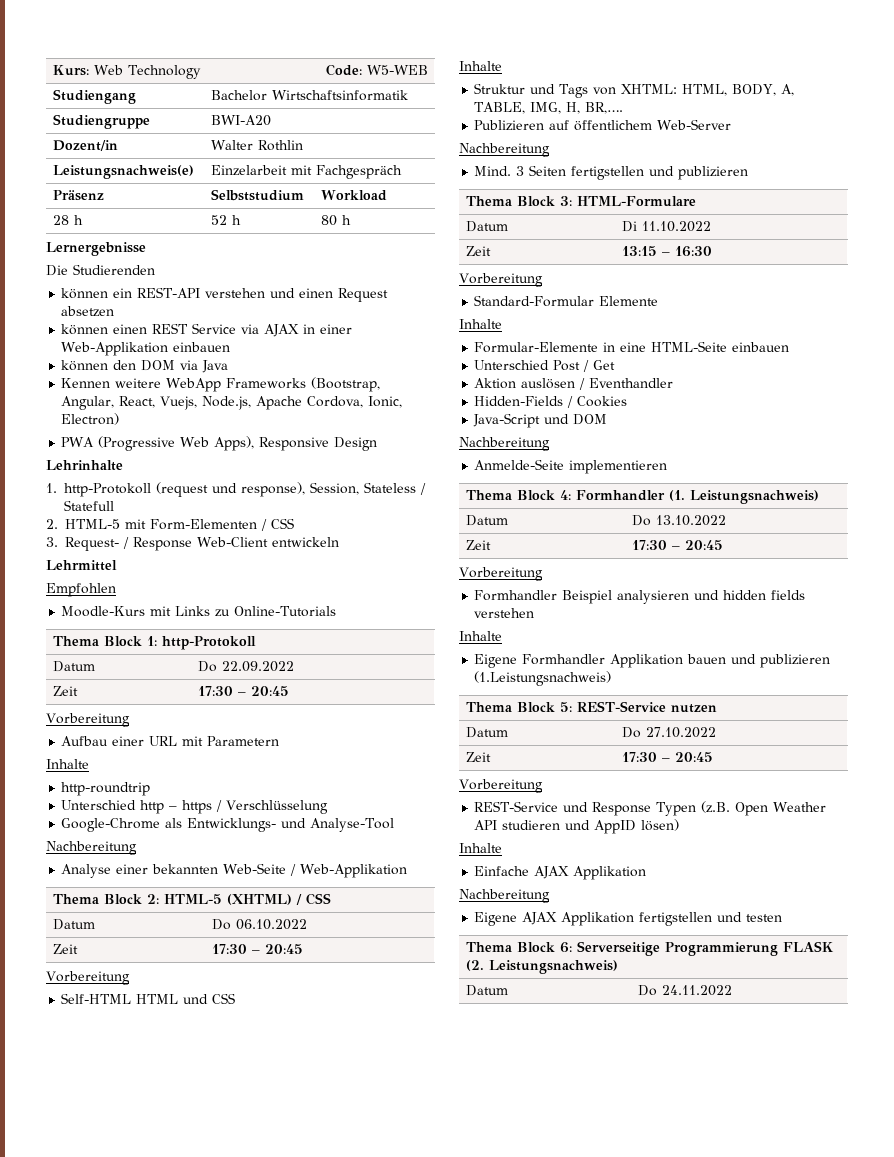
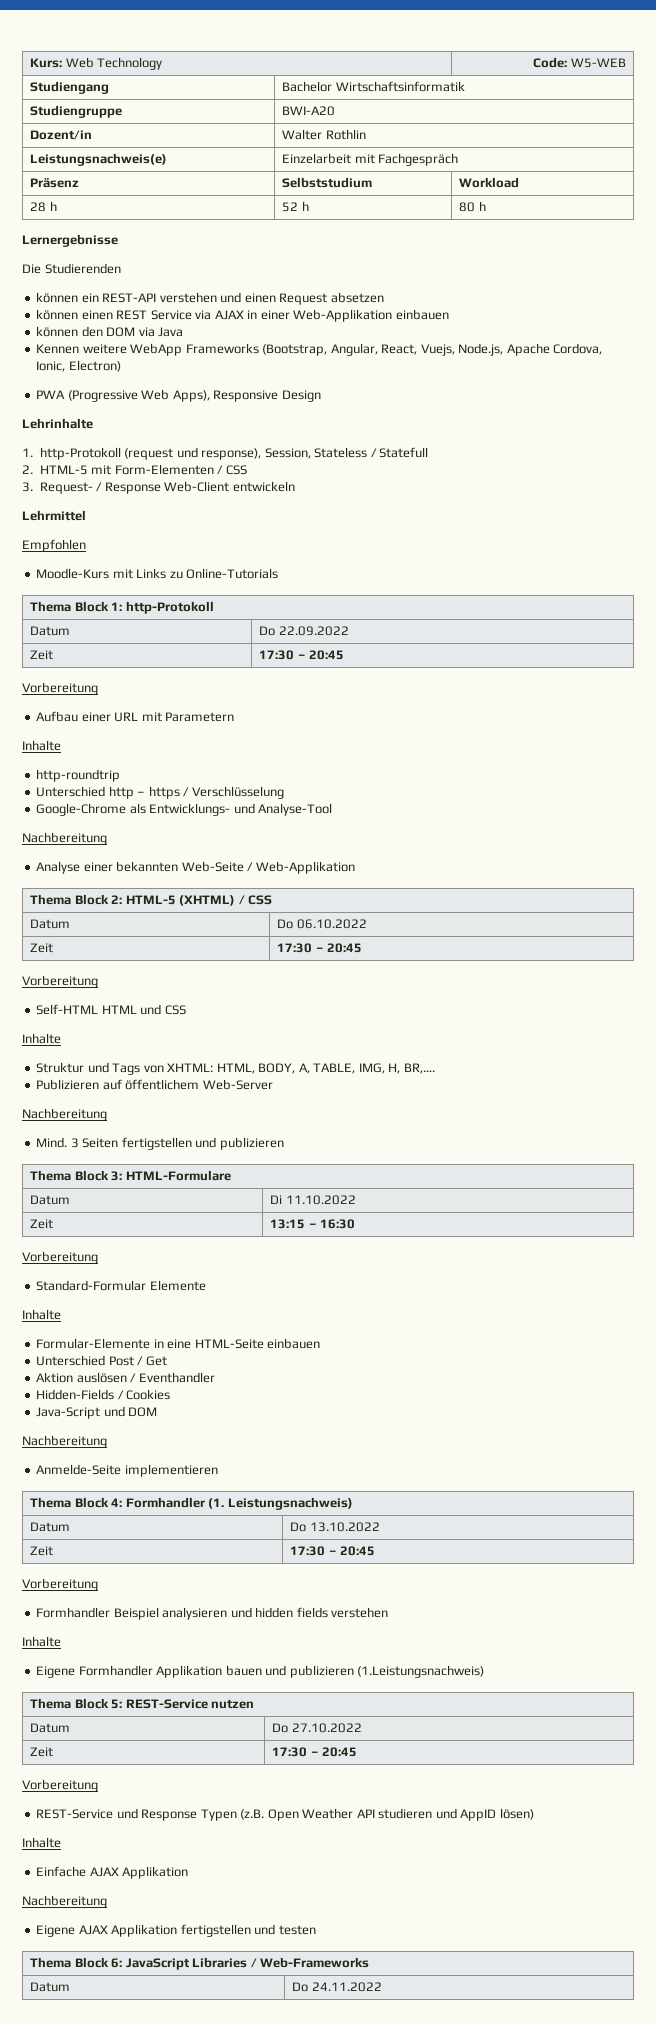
- Thema Block 6: Serverseitige Programmierung FLASK (2. Leistungsnachweis)
+ Thema Block 6: JavaScript Libraries / Web-Frameworks

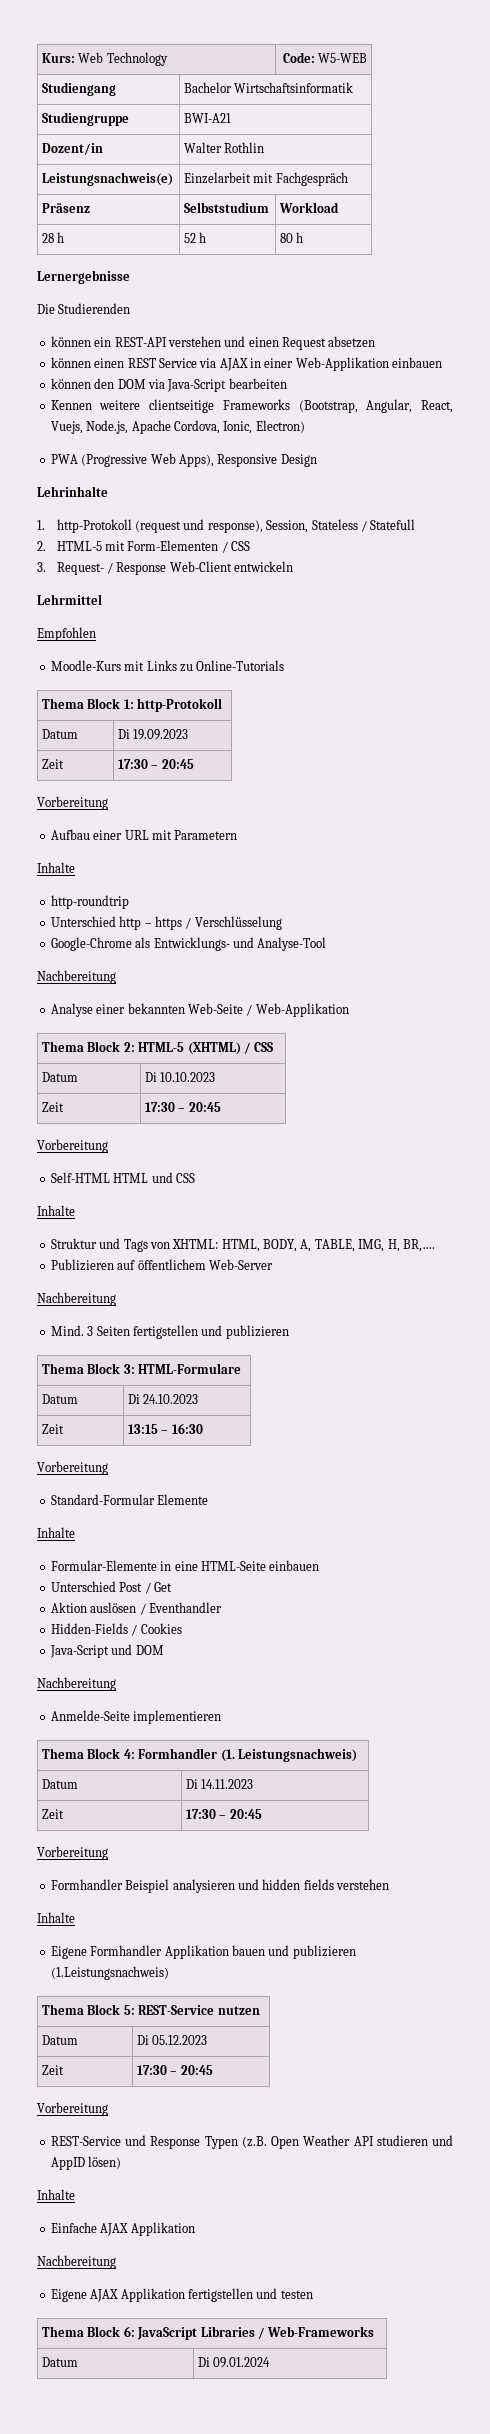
- Studiengruppe | BWI-A20
+ Studiengruppe | BWI-A21
- können den DOM via Java
+ können den DOM via Java-Script bearbeiten
- Kennen weitere WebApp Frameworks (Bootstrap, Angular, React, Vuejs, Node.js, Apache Cordova, Ionic, Electron)
+ Kennen weitere clientseitige Frameworks (Bootstrap, Angular, React, Vuejs, Node.js, Apache Cordova, Ionic, Electron)
- Datum | Do 22.09.2022
+ Datum | Di 19.09.2023
- Datum | Do 06.10.2022
+ Datum | Di 10.10.2023
- Datum | Di 11.10.2022
+ Datum | Di 24.10.2023
- Datum | Do 13.10.2022
+ Datum | Di 14.11.2023
- Datum | Do 27.10.2022
+ Datum | Di 05.12.2023
- Datum | Do 24.11.2022
+ Datum | Di 09.01.2024

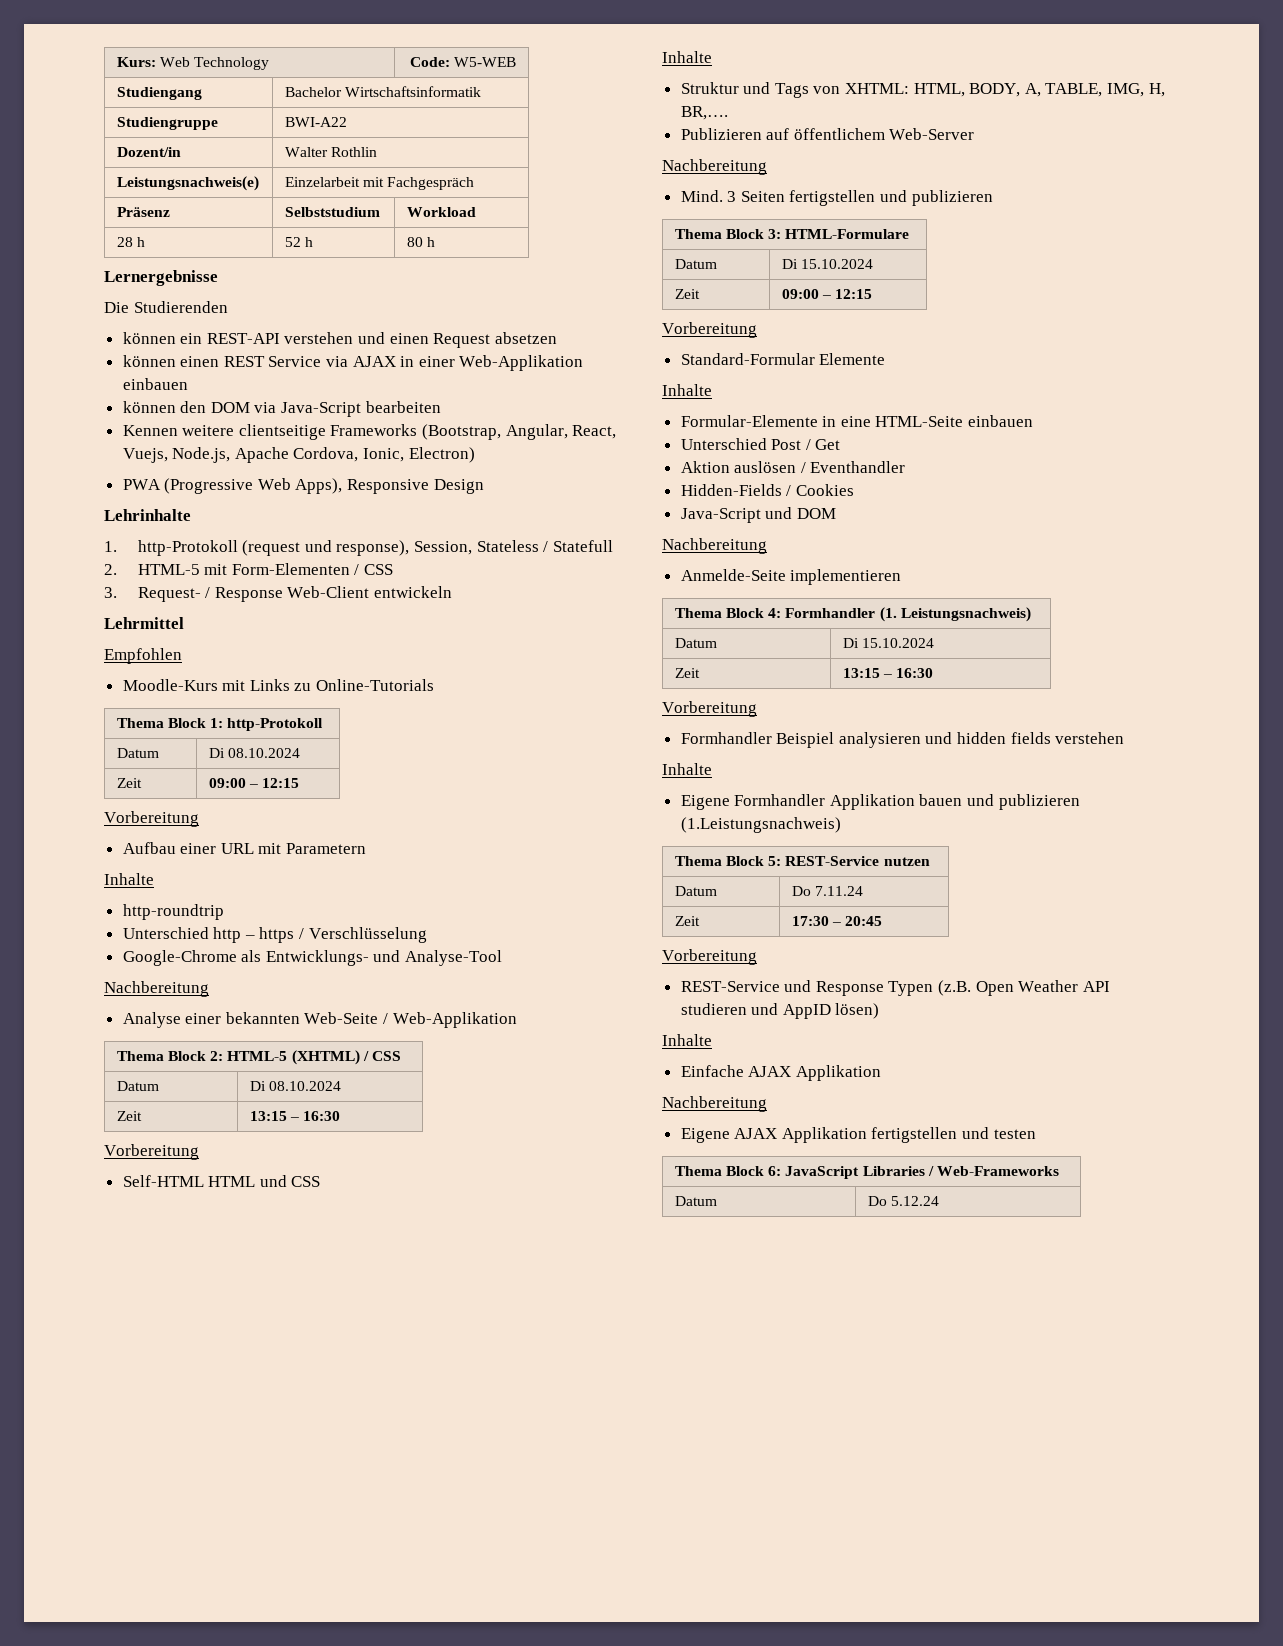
- Studiengruppe | BWI-A21
+ Studiengruppe | BWI-A22
  Thema Block 1: http-Protokoll
- Datum | Di 19.09.2023
- Zeit | 17:30 – 20:45
+ Datum | Di 08.10.2024
+ Zeit | 09:00 – 12:15
  Thema Block 2: HTML-5 (XHTML) / CSS
- Datum | Di 10.10.2023
- Zeit | 17:30 – 20:45
+ Datum | Di 08.10.2024
+ Zeit | 13:15 – 16:30
  Thema Block 3: HTML-Formulare
- Datum | Di 24.10.2023
- Zeit | 13:15 – 16:30
+ Datum | Di 15.10.2024
+ Zeit | 09:00 – 12:15
  Thema Block 4: Formhandler (1. Leistungsnachweis)
- Datum | Di 14.11.2023
- Zeit | 17:30 – 20:45
+ Datum | Di 15.10.2024
+ Zeit | 13:15 – 16:30
- Datum | Di 05.12.2023
+ Datum | Do 7.11.24
- Datum | Di 09.01.2024
+ Datum | Do 5.12.24

